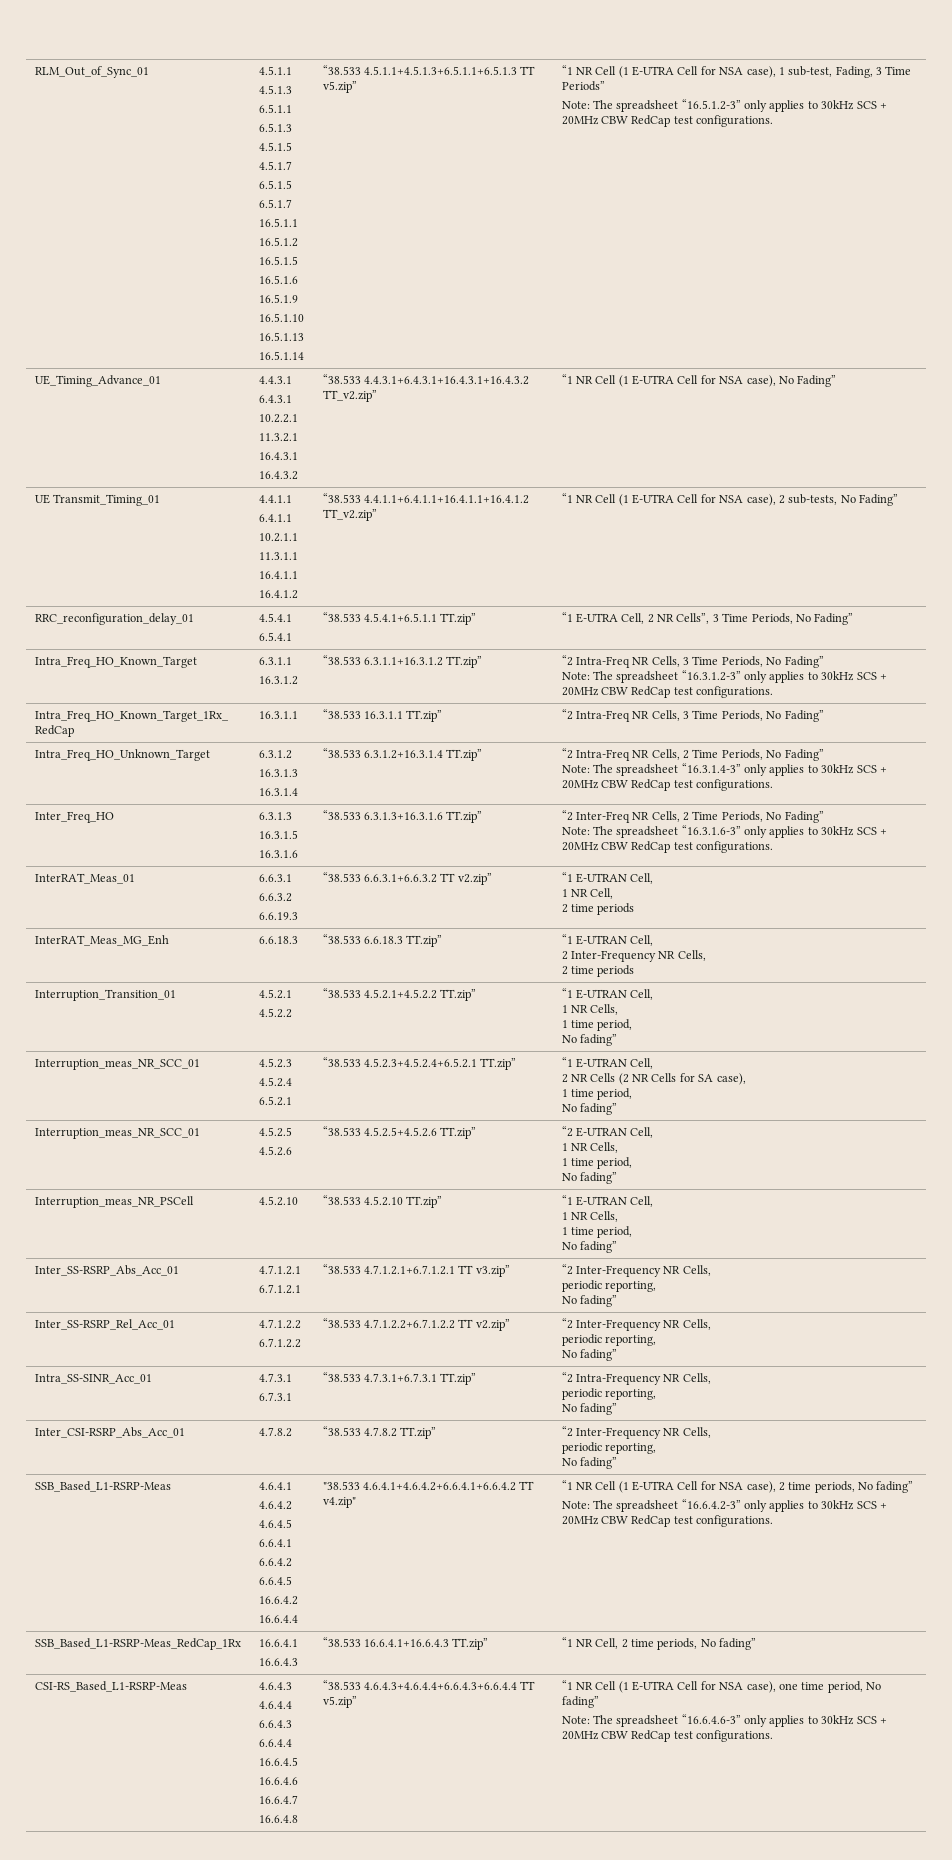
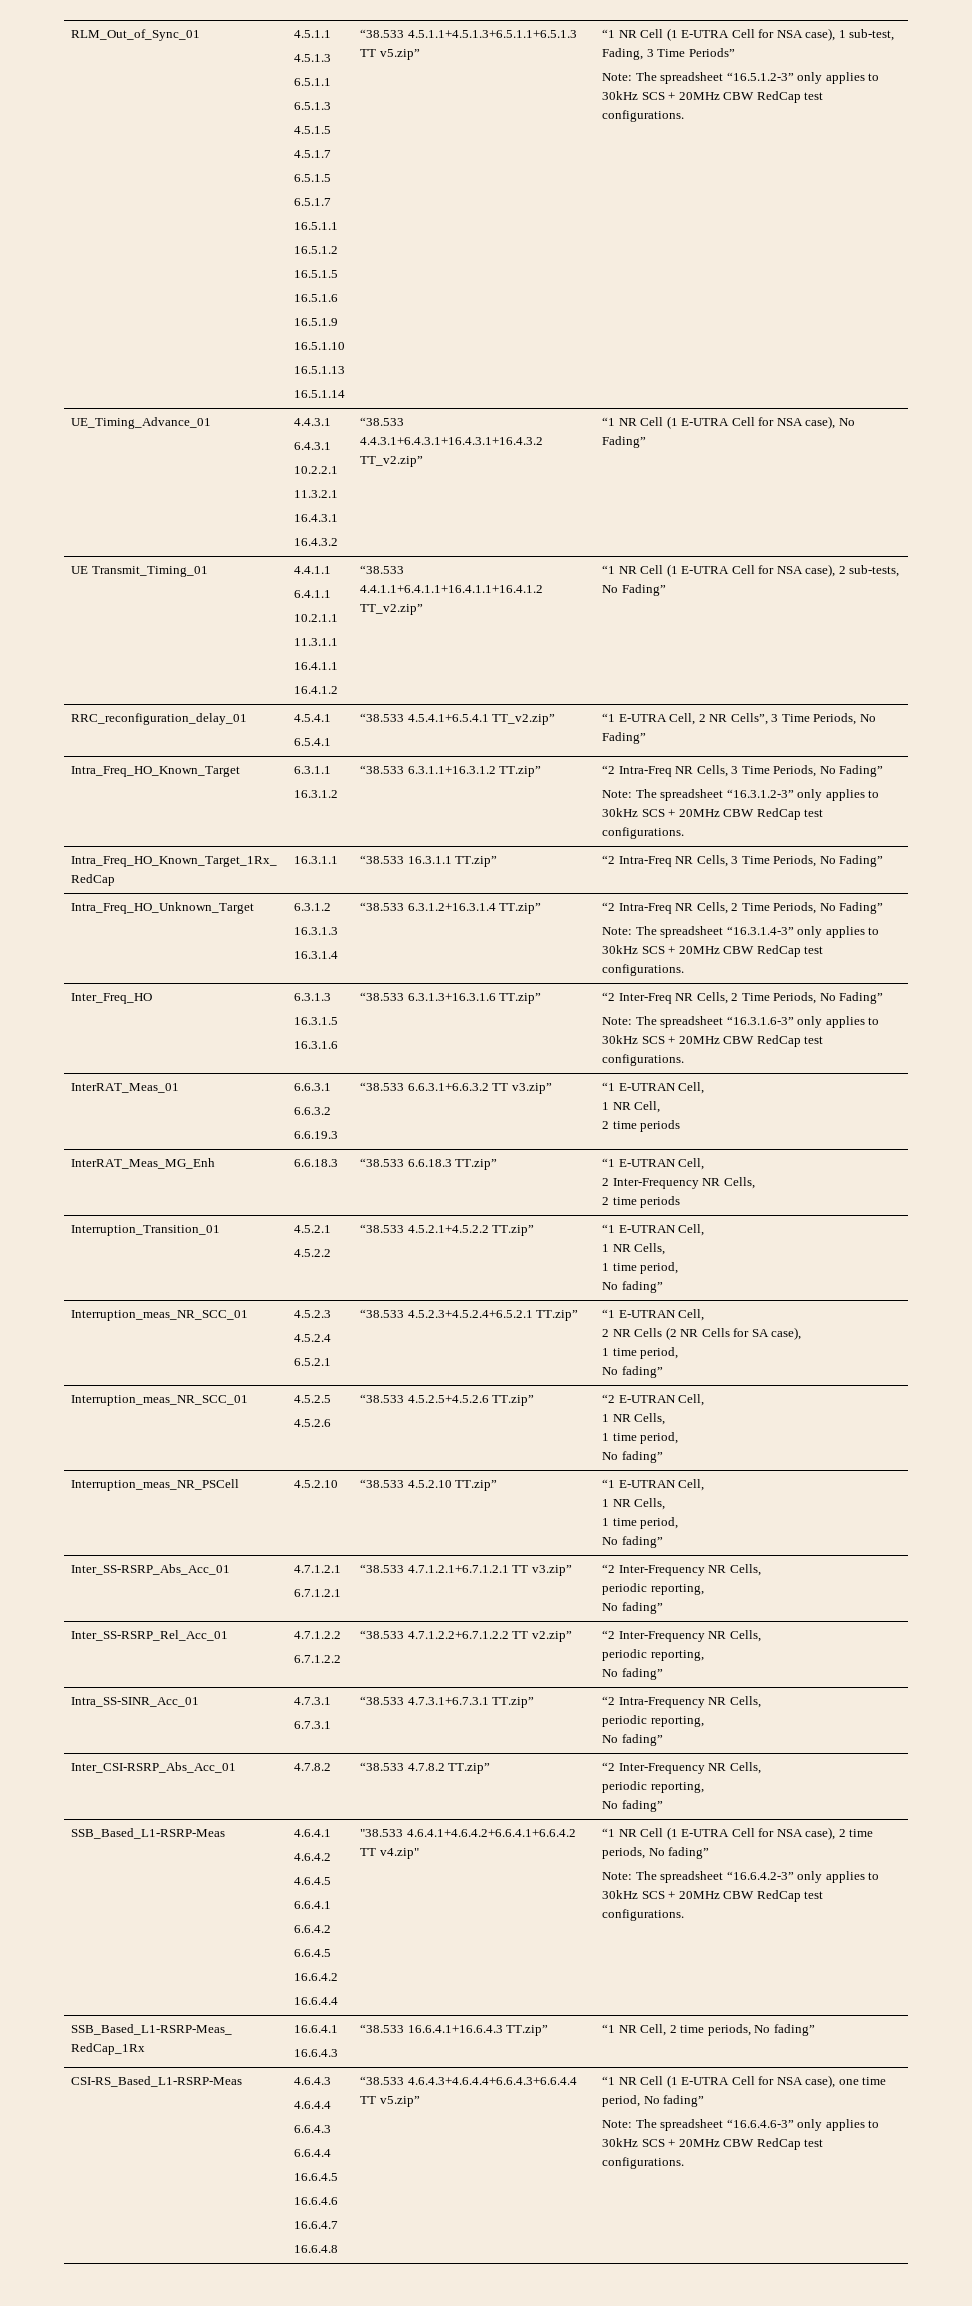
  RRC_reconfiguration_delay_01 | 4.5.4.1
- 6.5.4.1 | “38.533 4.5.4.1+6.5.1.1 TT.zip” | “1 E-UTRA Cell, 2 NR Cells”, 3 Time Periods, No Fading”
+ 6.5.4.1 | “38.533 4.5.4.1+6.5.4.1 TT_v2.zip” | “1 E-UTRA Cell, 2 NR Cells”, 3 Time Periods, No Fading”
  InterRAT_Meas_01 | 6.6.3.1
  6.6.3.2
- 6.6.19.3 | “38.533 6.6.3.1+6.6.3.2 TT v2.zip” | “1 E-UTRAN Cell,
+ 6.6.19.3 | “38.533 6.6.3.1+6.6.3.2 TT v3.zip” | “1 E-UTRAN Cell,

